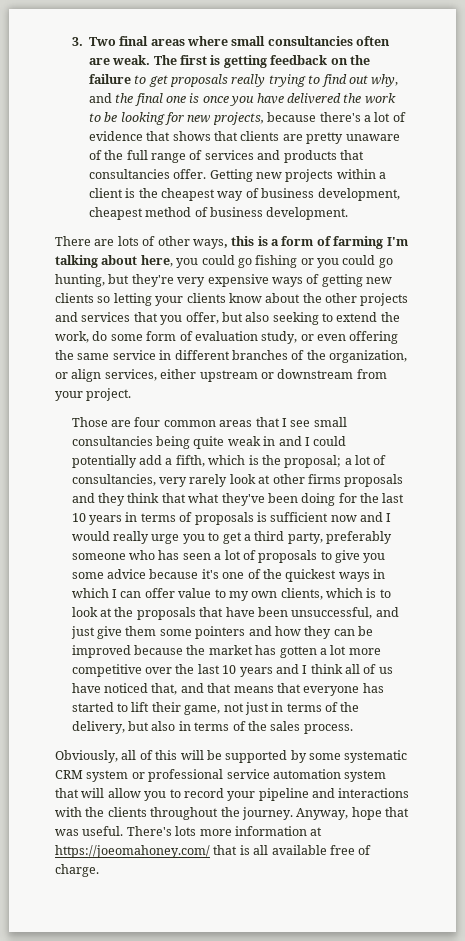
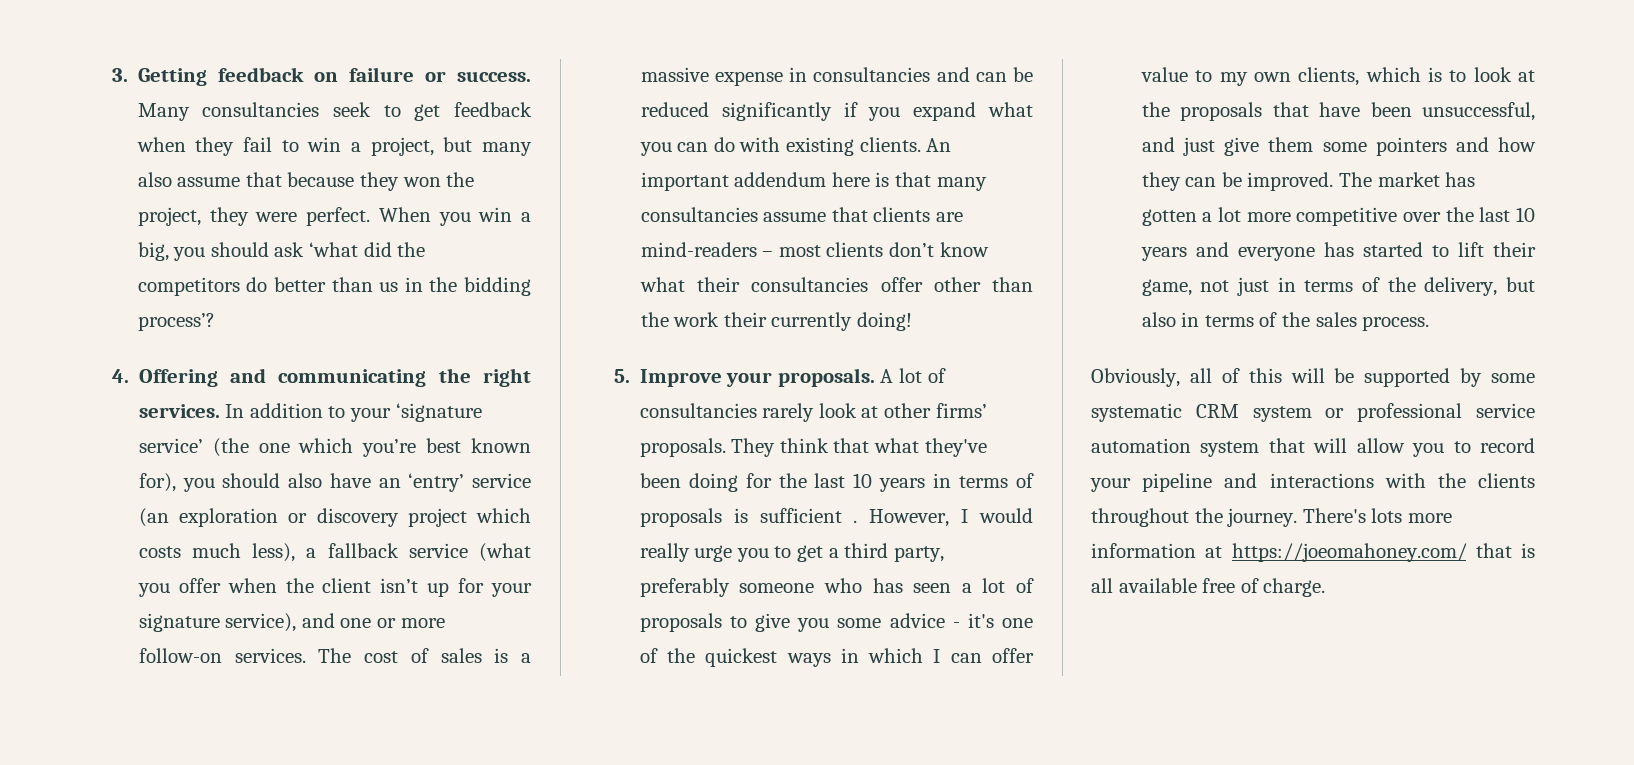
- 3. Two final areas where small consultancies often are weak. The first is getting feedback on the failure to get proposals really trying to find out why, and the final one is once you have delivered the work to be looking for new projects, because there's a lot of evidence that shows that clients are pretty unaware of the full range of services and products that consultancies offer. Getting new projects within a client is the cheapest way of business development, cheapest method of business development.
- There are lots of other ways, this is a form of farming I'm talking about here, you could go fishing or you could go hunting, but they're very expensive ways of getting new clients so letting your clients know about the other projects and services that you offer, but also seeking to extend the work, do some form of evaluation study, or even offering the same service in different branches of the organization, or align services, either upstream or downstream from your project.
- Those are four common areas that I see small consultancies being quite weak in and I could potentially add a fifth, which is the proposal; a lot of consultancies, very rarely look at other firms proposals and they think that what they've been doing for the last 10 years in terms of proposals is sufficient now and I would really urge you to get a third party, preferably someone who has seen a lot of proposals to give you some advice because it's one of the quickest ways in which I can offer value to my own clients, which is to look at the proposals that have been unsuccessful, and just give them some pointers and how they can be improved because the market has gotten a lot more competitive over the last 10 years and I think all of us have noticed that, and that means that everyone has started to lift their game, not just in terms of the delivery, but also in terms of the sales process.
+ 3. Getting feedback on failure or success. Many consultancies seek to get feedback when they fail to win a project, but many also assume that because they won the project, they were perfect. When you win a big, you should ask ‘what did the competitors do better than us in the bidding process’?
+ 4. Offering and communicating the right services. In addition to your ‘signature service’ (the one which you’re best known for), you should also have an ‘entry’ service (an exploration or discovery project which costs much less), a fallback service (what you offer when the client isn’t up for your signature service), and one or more follow-on services. The cost of sales is a massive expense in consultancies and can be reduced significantly if you expand what you can do with existing clients. An important addendum here is that many consultancies assume that clients are mind-readers – most clients don’t know what their consultancies offer other than the work their currently doing!
+ 5. Improve your proposals. A lot of consultancies rarely look at other firms’ proposals. They think that what they've been doing for the last 10 years in terms of proposals is sufficient . However, I would really urge you to get a third party, preferably someone who has seen a lot of proposals to give you some advice - it's one of the quickest ways in which I can offer value to my own clients, which is to look at the proposals that have been unsuccessful, and just give them some pointers and how they can be improved. The market has gotten a lot more competitive over the last 10 years and everyone has started to lift their game, not just in terms of the delivery, but also in terms of the sales process.
- Anyway, hope that was useful.

